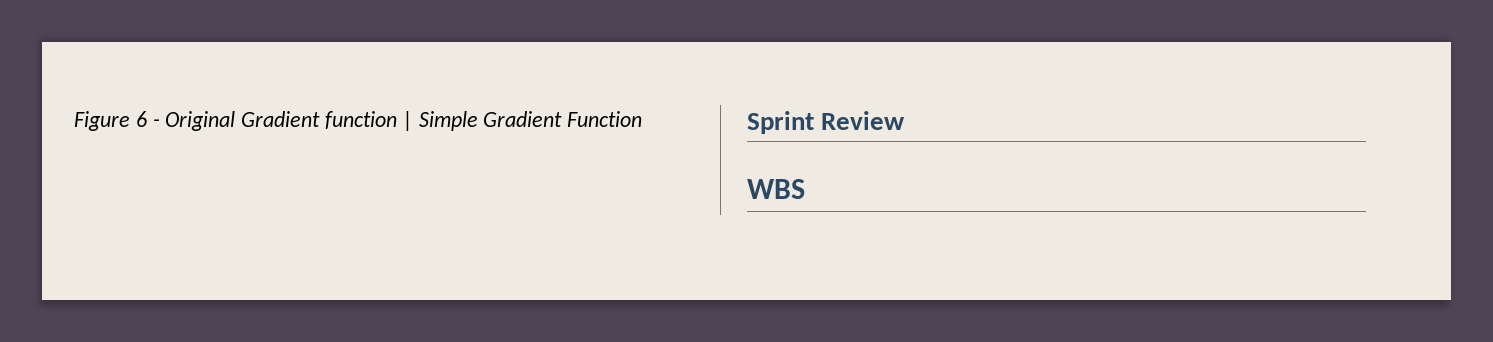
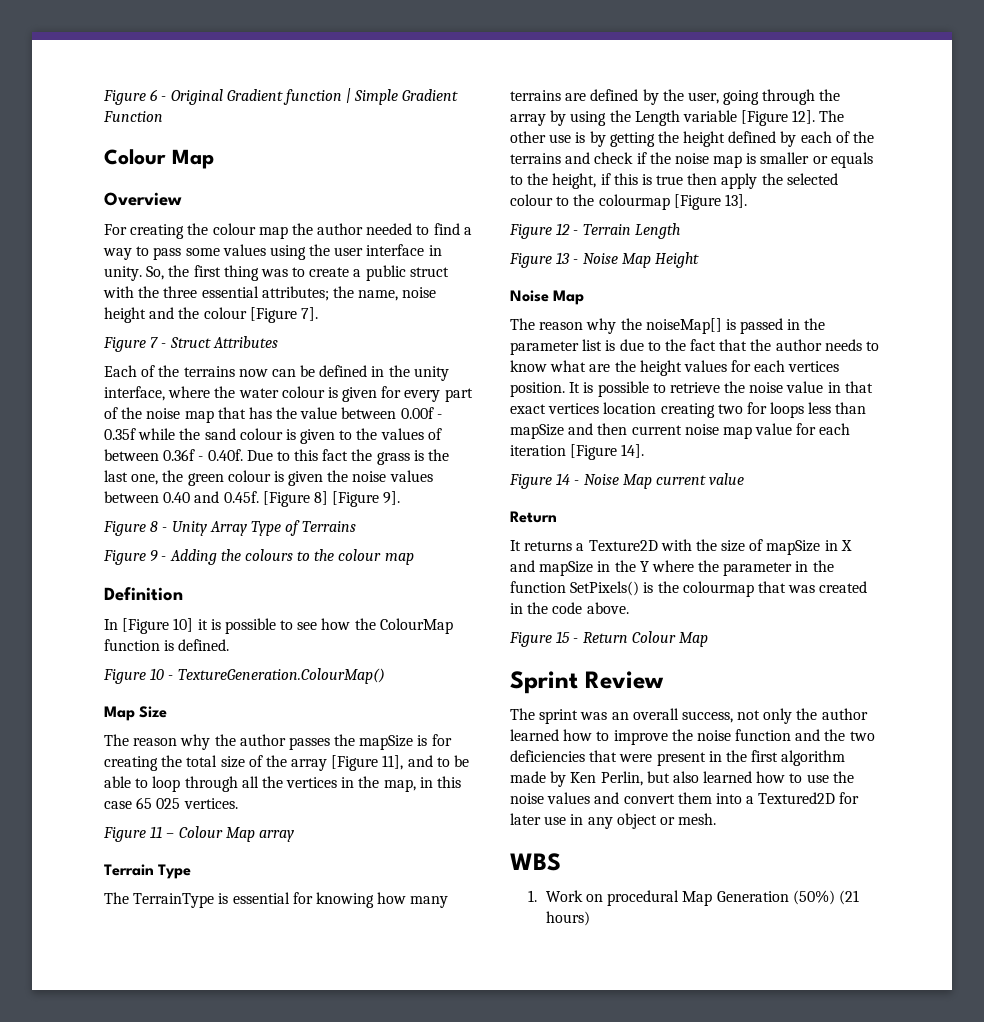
  Figure 6 - Original Gradient function | Simple Gradient Function
+ Colour Map
+ Overview
+ For creating the colour map the author needed to find a way to pass some values using the user interface in unity. So, the first thing was to create a public struct with the three essential attributes; the name, noise height and the colour [Figure 7].
+ Figure 7 - Struct Attributes
+ Each of the terrains now can be defined in the unity interface, where the water colour is given for every part of the noise map that has the value between 0.00f - 0.35f while the sand colour is given to the values of between 0.36f - 0.40f. Due to this fact the grass is the last one, the green colour is given the noise values between 0.40 and 0.45f. [Figure 8] [Figure 9].
+ Figure 8 - Unity Array Type of Terrains
+ Figure 9 - Adding the colours to the colour map
+ Definition
+ In [Figure 10] it is possible to see how the ColourMap function is defined.
+ Figure 10 - TextureGeneration.ColourMap()
+ Map Size
+ The reason why the author passes the mapSize is for creating the total size of the array [Figure 11], and to be able to loop through all the vertices in the map, in this case 65 025 vertices.
+ Figure 11 – Colour Map array
+ Terrain Type
+ The TerrainType is essential for knowing how many terrains are defined by the user, going through the array by using the Length variable [Figure 12]. The other use is by getting the height defined by each of the terrains and check if the noise map is smaller or equals to the height, if this is true then apply the selected colour to the colourmap [Figure 13].
+ Figure 12 - Terrain Length
+ Figure 13 - Noise Map Height
+ Noise Map
+ The reason why the noiseMap[] is passed in the parameter list is due to the fact that the author needs to know what are the height values for each vertices position. It is possible to retrieve the noise value in that exact vertices location creating two for loops less than mapSize and then current noise map value for each iteration [Figure 14].
+ Figure 14 - Noise Map current value
+ Return
+ It returns a Texture2D with the size of mapSize in X and mapSize in the Y where the parameter in the function SetPixels() is the colourmap that was created in the code above.
+ Figure 15 - Return Colour Map
  Sprint Review
+ The sprint was an overall success, not only the author learned how to improve the noise function and the two deficiencies that were present in the first algorithm made by Ken Perlin, but also learned how to use the noise values and convert them into a Textured2D for later use in any object or mesh.
  WBS
+ 1. Work on procedural Map Generation (50%) (21 hours)

